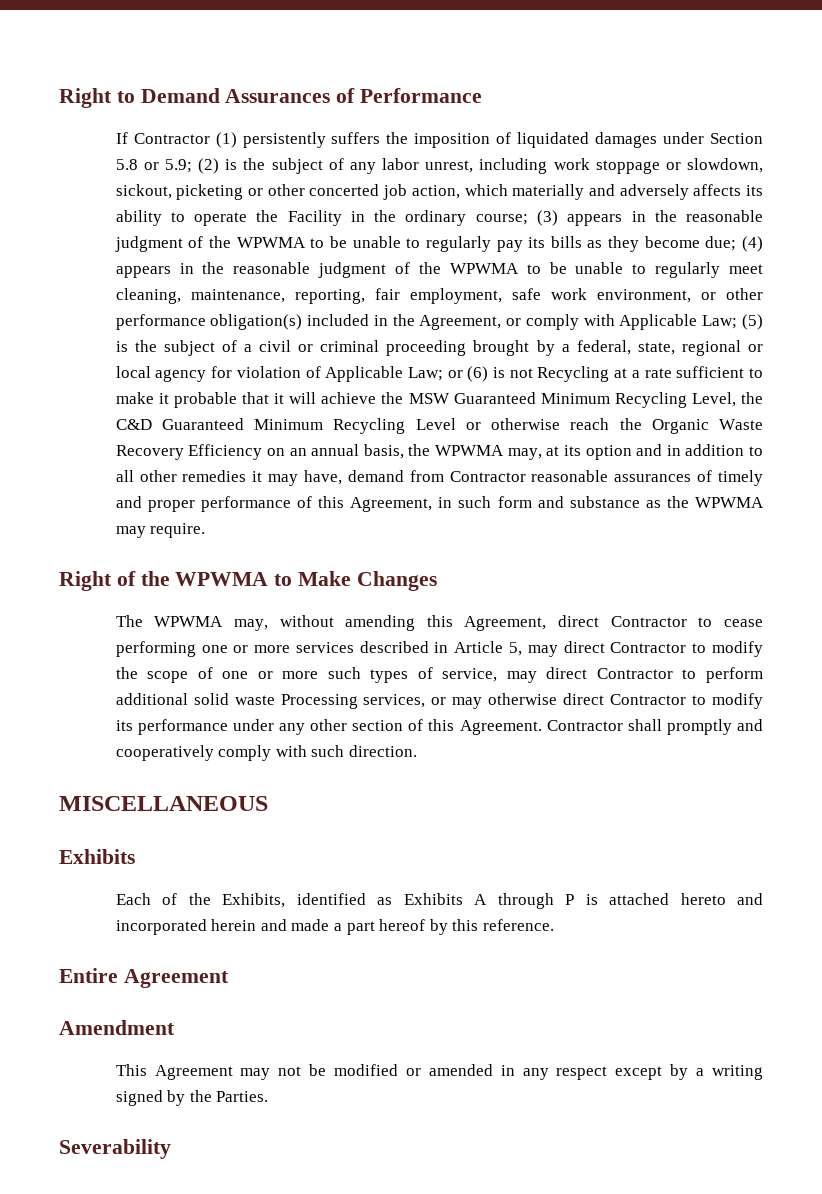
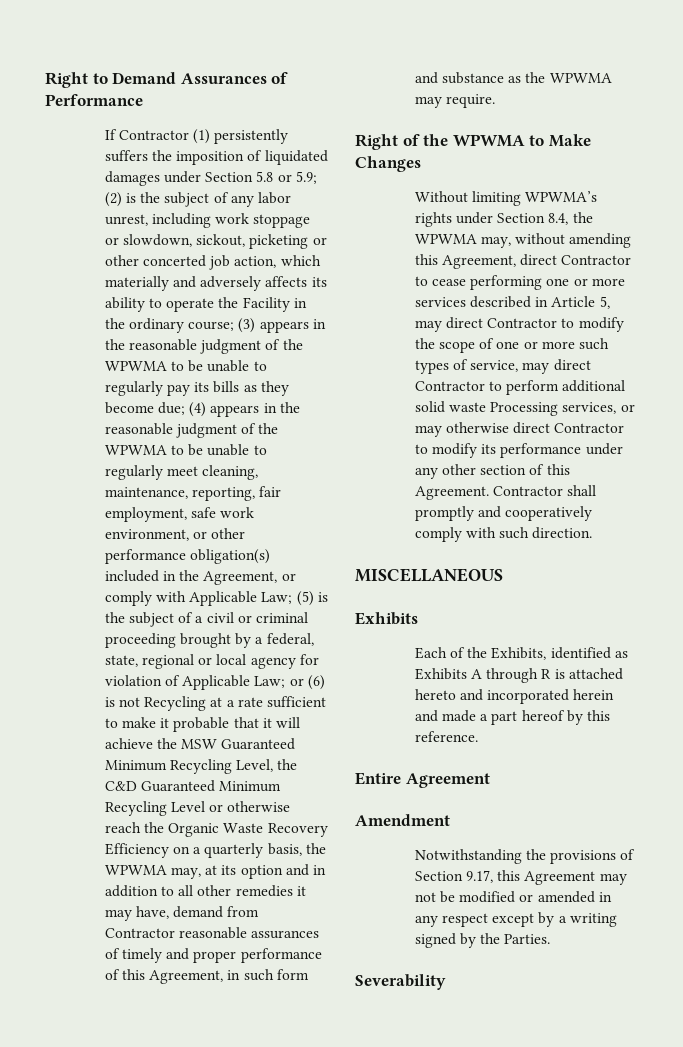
- or (6) is not Recycling at a rate sufficient to make it probable that it will achieve the MSW Guaranteed Minimum Recycling Level, the C&D Guaranteed Minimum Recycling Level or otherwise reach the Organic Waste Recovery Efficiency on an annual basis, the WPWMA may, at its option and in addition to all other remedies it may have, demand from Contractor reasonable assurances of timely and proper performance of this Agreement, in such form and substance as the WPWMA may require.
+ or (6) is not Recycling at a rate sufficient to make it probable that it will achieve the MSW Guaranteed Minimum Recycling Level, the C&D Guaranteed Minimum Recycling Level or otherwise reach the Organic Waste Recovery Efficiency on a quarterly basis, the WPWMA may, at its option and in addition to all other remedies it may have, demand from Contractor reasonable assurances of timely and proper performance of this Agreement, in such form and substance as the WPWMA may require.
- The WPWMA may, without amending this Agreement, direct Contractor to cease performing one or more services described in Article 5, may direct Contractor to modify the scope of one or more such types of service, may direct Contractor to perform additional solid waste Processing services, or may otherwise direct Contractor to modify its performance under any other section of this Agreement.
+ Without limiting WPWMA’s rights under Section 8.4, the WPWMA may, without amending this Agreement, direct Contractor to cease performing one or more services described in Article 5, may direct Contractor to modify the scope of one or more such types of service, may direct Contractor to perform additional solid waste Processing services, or may otherwise direct Contractor to modify its performance under any other section of this Agreement.
- Each of the Exhibits, identified as Exhibits A through P is attached hereto and incorporated herein and made a part hereof by this reference.
+ Each of the Exhibits, identified as Exhibits A through R is attached hereto and incorporated herein and made a part hereof by this reference.
- This Agreement may not be modified or amended in any respect except by a writing signed by the Parties.
+ Notwithstanding the provisions of Section 9.17, this Agreement may not be modified or amended in any respect except by a writing signed by the Parties.

